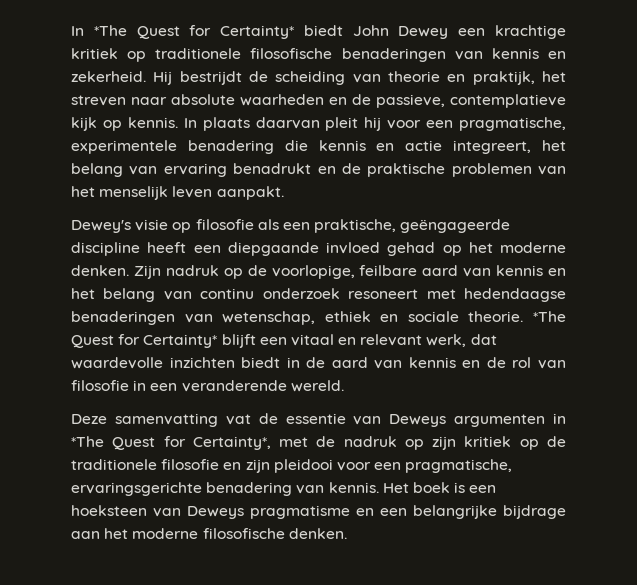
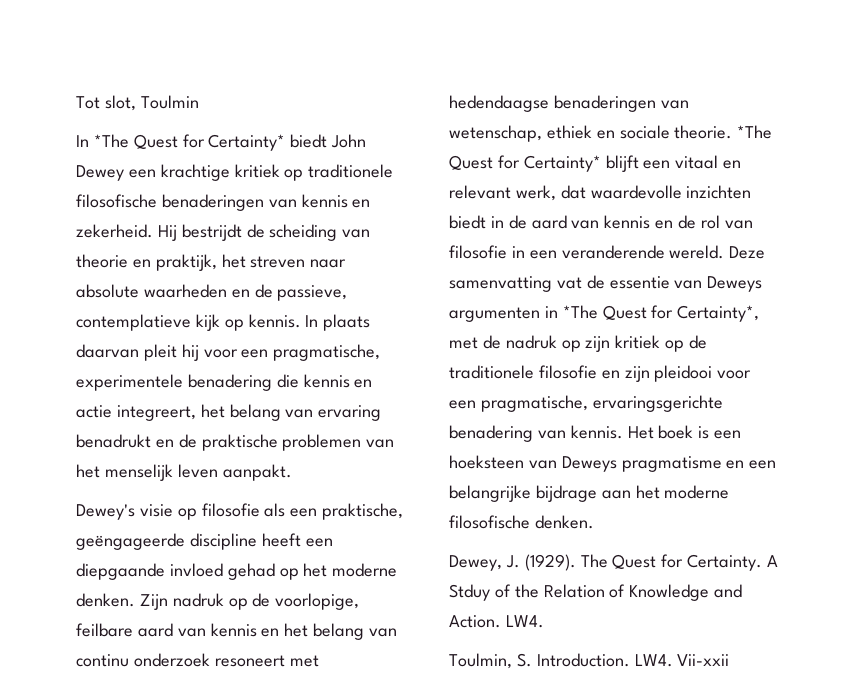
+ Tot slot, Toulmin
- *The Quest for Certainty* blijft een vitaal en relevant werk, dat waardevolle inzichten biedt in de aard van kennis en de rol van filosofie in een veranderende wereld.
- Deze samenvatting vat de essentie van Deweys argumenten in *The Quest for Certainty*, met de nadruk op zijn kritiek op de traditionele filosofie en zijn pleidooi voor een pragmatische, ervaringsgerichte benadering van kennis.
+ *The Quest for Certainty* blijft een vitaal en relevant werk, dat waardevolle inzichten biedt in de aard van kennis en de rol van filosofie in een veranderende wereld. Deze samenvatting vat de essentie van Deweys argumenten in *The Quest for Certainty*, met de nadruk op zijn kritiek op de traditionele filosofie en zijn pleidooi voor een pragmatische, ervaringsgerichte benadering van kennis.
+ Dewey, J. (1929). The Quest for Certainty. A Stduy of the Relation of Knowledge and Action. LW4.
+ Toulmin, S. Introduction. LW4. Vii-xxii

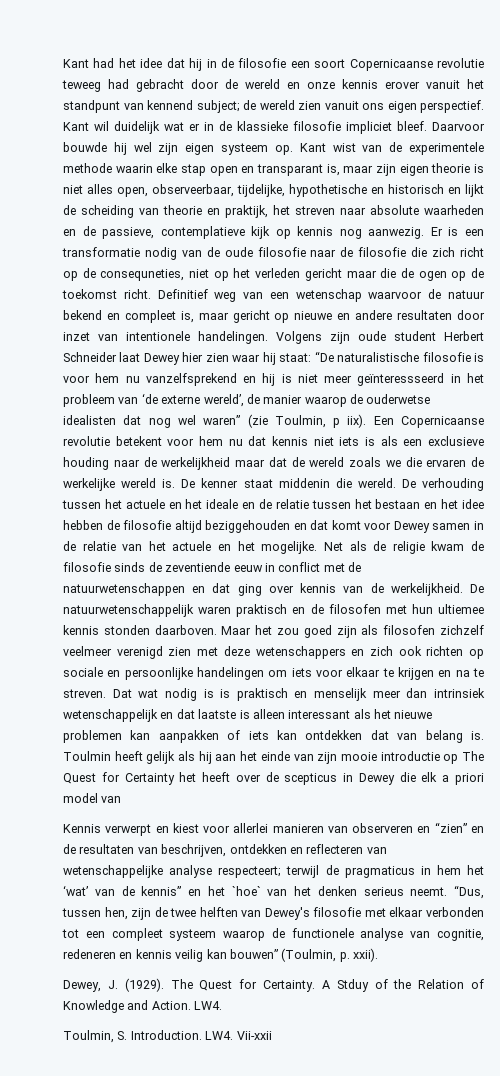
- Tot slot, Toulmin
- In *The Quest for Certainty* biedt John Dewey een krachtige kritiek op traditionele filosofische benaderingen van kennis en zekerheid. Hij bestrijdt de scheiding van theorie en praktijk, het streven naar absolute waarheden en de passieve, contemplatieve kijk op kennis. In plaats daarvan pleit hij voor een pragmatische, experimentele benadering die kennis en actie integreert, het belang van ervaring benadrukt en de praktische problemen van het menselijk leven aanpakt.
- Dewey's visie op filosofie als een praktische, geëngageerde discipline heeft een diepgaande invloed gehad op het moderne denken. Zijn nadruk op de voorlopige, feilbare aard van kennis en het belang van continu onderzoek resoneert met hedendaagse benaderingen van wetenschap, ethiek en sociale theorie. *The Quest for Certainty* blijft een vitaal en relevant werk, dat waardevolle inzichten biedt in de aard van kennis en de rol van filosofie in een veranderende wereld. Deze samenvatting vat de essentie van Deweys argumenten in *The Quest for Certainty*, met de nadruk op zijn kritiek op de traditionele filosofie en zijn pleidooi voor een pragmatische, ervaringsgerichte benadering van kennis. Het boek is een hoeksteen van Deweys pragmatisme en een belangrijke bijdrage aan het moderne filosofische denken.
+ Kant had het idee dat hij in de filosofie een soort Copernicaanse revolutie teweeg had gebracht door de wereld en onze kennis erover vanuit het standpunt van kennend subject; de wereld zien vanuit ons eigen perspectief. Kant wil duidelijk wat er in de klassieke filosofie impliciet bleef. Daarvoor bouwde hij wel zijn eigen systeem op. Kant wist van de experimentele methode waarin elke stap open en transparant is, maar zijn eigen theorie is niet alles open, observeerbaar, tijdelijke, hypothetische en historisch en lijkt de scheiding van theorie en praktijk, het streven naar absolute waarheden en de passieve, contemplatieve kijk op kennis nog aanwezig. Er is een transformatie nodig van de oude filosofie naar de filosofie die zich richt op de consequneties, niet op het verleden gericht maar die de ogen op de toekomst richt. Definitief weg van een wetenschap waarvoor de natuur bekend en compleet is, maar gericht op nieuwe en andere resultaten door inzet van intentionele handelingen. Volgens zijn oude student Herbert Schneider laat Dewey hier zien waar hij staat: “De naturalistische filosofie is voor hem nu vanzelfsprekend en hij is niet meer geïnteressseerd in het probleem van ‘de externe wereld’, de manier waarop de ouderwetse idealisten dat nog wel waren” (zie Toulmin, p iix). Een Copernicaanse revolutie betekent voor hem nu dat kennis niet iets is als een exclusieve houding naar de werkelijkheid maar dat de wereld zoals we die ervaren de werkelijke wereld is. De kenner staat middenin die wereld. De verhouding tussen het actuele en het ideale en de relatie tussen het bestaan en het idee hebben de filosofie altijd beziggehouden en dat komt voor Dewey samen in de relatie van het actuele en het mogelijke. Net als de religie kwam de filosofie sinds de zeventiende eeuw in conflict met de natuurwetenschappen en dat ging over kennis van de werkelijkheid. De natuurwetenschappelijk waren praktisch en de filosofen met hun ultiemee kennis stonden daarboven. Maar het zou goed zijn als filosofen zichzelf veelmeer verenigd zien met deze wetenschappers en zich ook richten op sociale en persoonlijke handelingen om iets voor elkaar te krijgen en na te streven. Dat wat nodig is is praktisch en menselijk meer dan intrinsiek wetenschappelijk en dat laatste is alleen interessant als het nieuwe problemen kan aanpakken of iets kan ontdekken dat van belang is. Toulmin heeft gelijk als hij aan het einde van zijn mooie introductie op The Quest for Certainty het heeft over de scepticus in Dewey die elk a priori model van
+ Kennis verwerpt en kiest voor allerlei manieren van observeren en “zien” en de resultaten van beschrijven, ontdekken en reflecteren van wetenschappelijke analyse respecteert; terwijl de pragmaticus in hem het ‘wat’ van de kennis” en het `hoe` van het denken serieus neemt. “Dus, tussen hen, zijn de twee helften van Dewey's filosofie met elkaar verbonden tot een compleet systeem waarop de functionele analyse van cognitie, redeneren en kennis veilig kan bouwen” (Toulmin, p. xxii).

